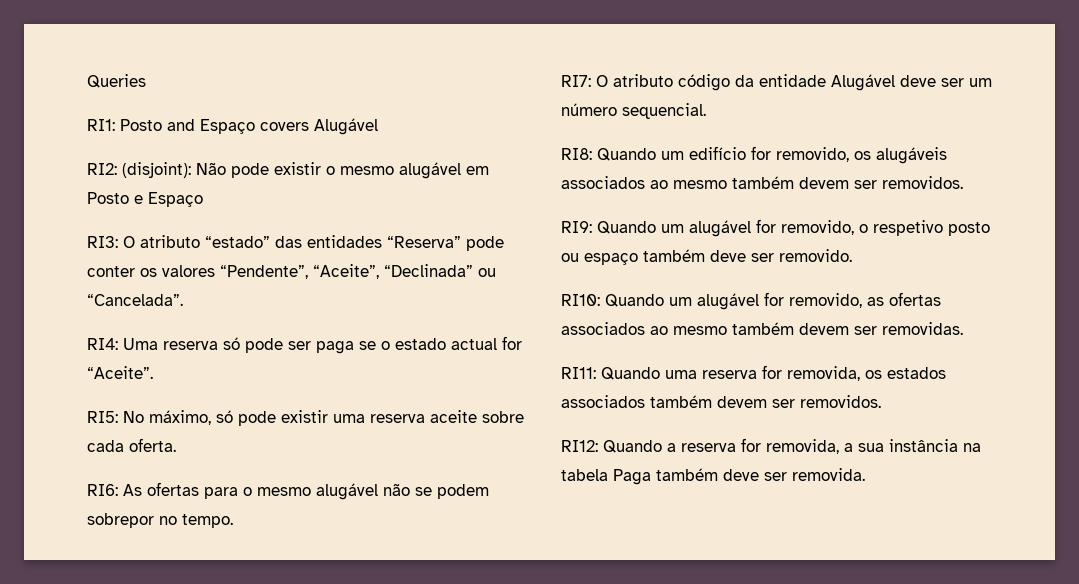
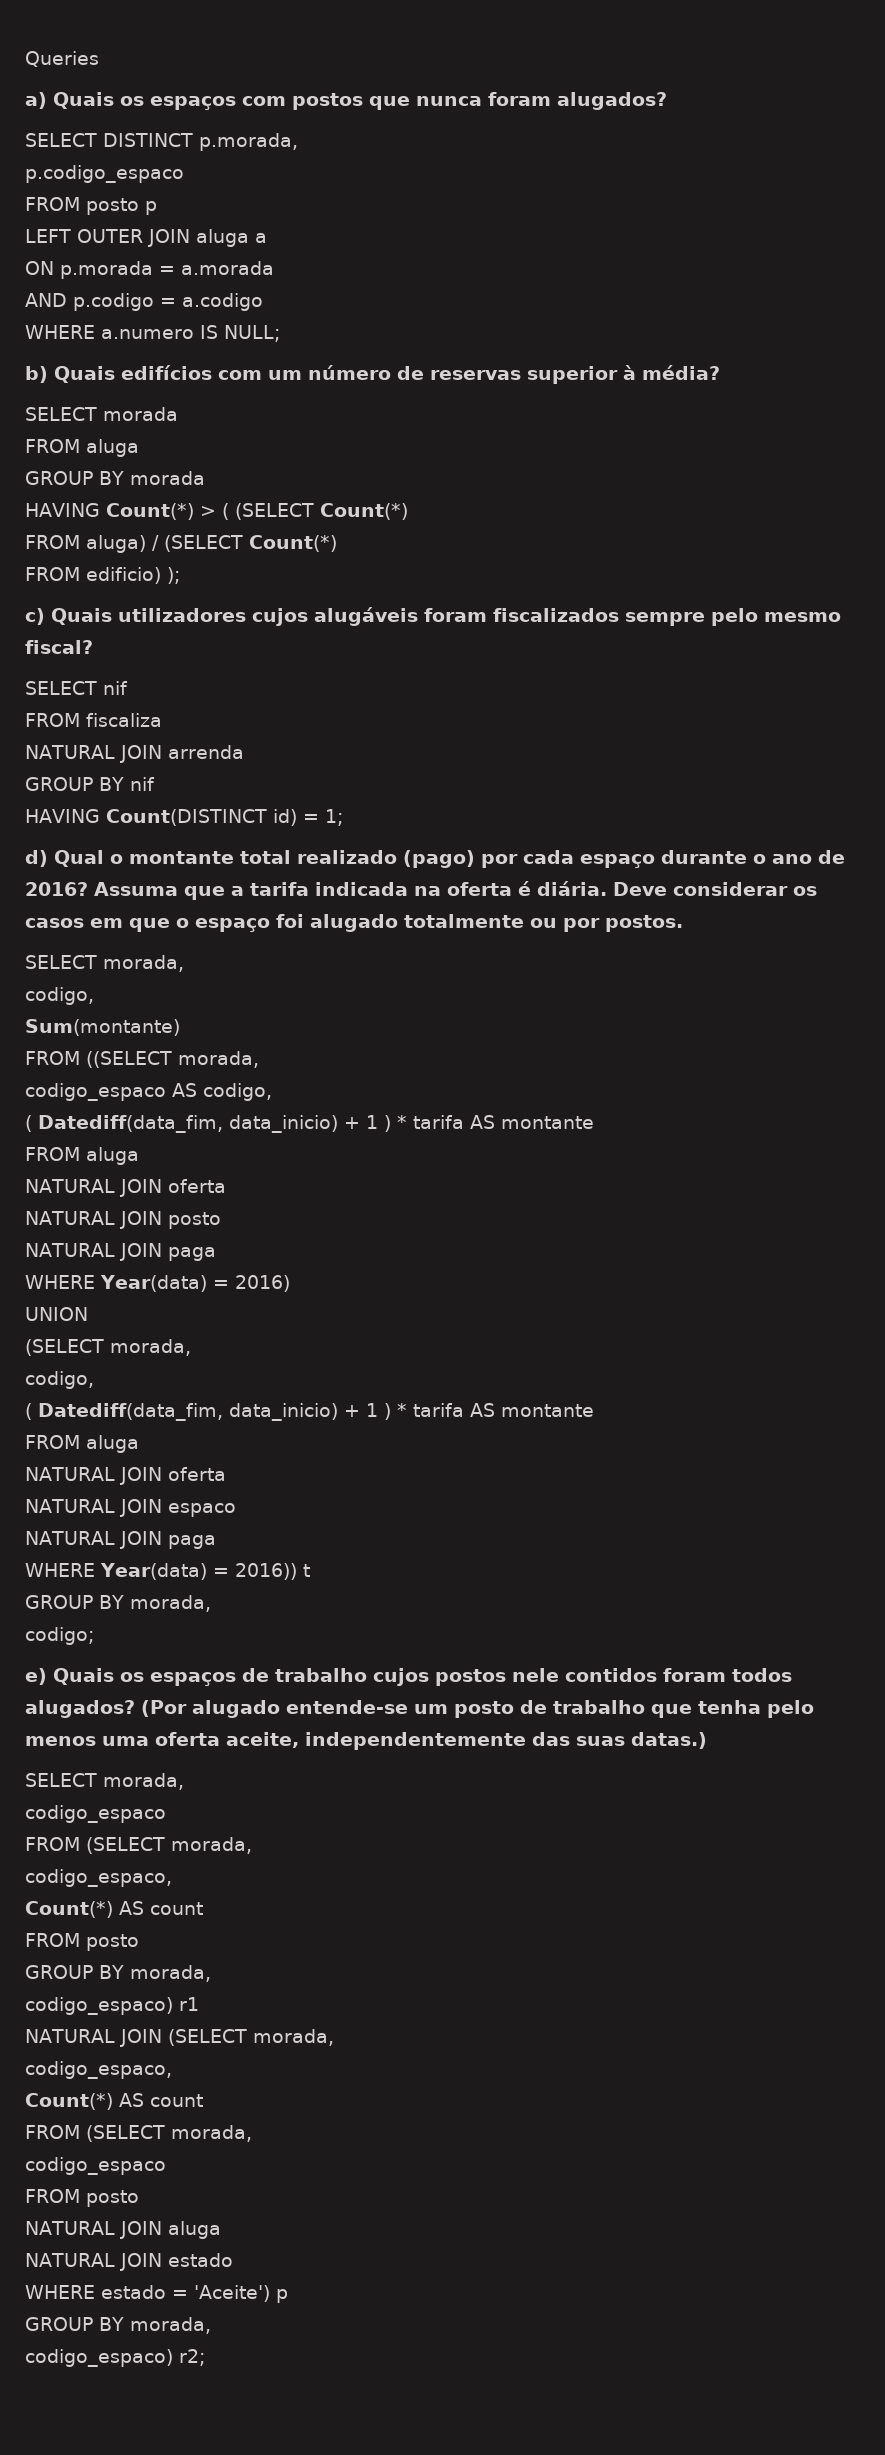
- RI1: Posto and Espaço covers Alugável
- RI2: (disjoint): Não pode existir o mesmo alugável em Posto e Espaço
- RI3: O atributo “estado” das entidades “Reserva” pode conter os valores “Pendente”, “Aceite”, “Declinada” ou “Cancelada”.
- RI4: Uma reserva só pode ser paga se o estado actual for “Aceite”.
- RI5: No máximo, só pode existir uma reserva aceite sobre cada oferta.
- RI6: As ofertas para o mesmo alugável não se podem sobrepor no tempo.
- RI7: O atributo código da entidade Alugável deve ser um número sequencial.
- RI8: Quando um edifício for removido, os alugáveis associados ao mesmo também devem ser removidos.
- RI9: Quando um alugável for removido, o respetivo posto ou espaço também deve ser removido.
- RI10: Quando um alugável for removido, as ofertas associados ao mesmo também devem ser removidas.
- RI11: Quando uma reserva for removida, os estados associados também devem ser removidos.
- RI12: Quando a reserva for removida, a sua instância na tabela Paga também deve ser removida.
+ a) Quais os espaços com postos que nunca foram alugados?
+ SELECT DISTINCT p.morada,
+ p.codigo_espaco
+ FROM posto p
+ LEFT OUTER JOIN aluga a
+ ON p.morada = a.morada
+ AND p.codigo = a.codigo
+ WHERE a.numero IS NULL;
+ b) Quais edifícios com um número de reservas superior à média?
+ SELECT morada
+ FROM aluga
+ GROUP BY morada
+ HAVING Count(*) > ( (SELECT Count(*)
+ FROM aluga) / (SELECT Count(*)
+ FROM edificio) );
+ c) Quais utilizadores cujos alugáveis foram fiscalizados sempre pelo mesmo fiscal?
+ SELECT nif
+ FROM fiscaliza
+ NATURAL JOIN arrenda
+ GROUP BY nif
+ HAVING Count(DISTINCT id) = 1;
+ d) Qual o montante total realizado (pago) por cada espaço durante o ano de 2016? Assuma que a tarifa indicada na oferta é diária. Deve considerar os casos em que o espaço foi alugado totalmente ou por postos.
+ SELECT morada,
+ codigo,
+ Sum(montante)
+ FROM ((SELECT morada,
+ codigo_espaco AS codigo,
+ ( Datediff(data_fim, data_inicio) + 1 ) * tarifa AS montante
+ FROM aluga
+ NATURAL JOIN oferta
+ NATURAL JOIN posto
+ NATURAL JOIN paga
+ WHERE Year(data) = 2016)
+ UNION
+ (SELECT morada,
+ codigo,
+ ( Datediff(data_fim, data_inicio) + 1 ) * tarifa AS montante
+ FROM aluga
+ NATURAL JOIN oferta
+ NATURAL JOIN espaco
+ NATURAL JOIN paga
+ WHERE Year(data) = 2016)) t
+ GROUP BY morada,
+ codigo;
+ e) Quais os espaços de trabalho cujos postos nele contidos foram todos alugados? (Por alugado entende-se um posto de trabalho que tenha pelo menos uma oferta aceite, independentemente das suas datas.)
+ SELECT morada,
+ codigo_espaco
+ FROM (SELECT morada,
+ codigo_espaco,
+ Count(*) AS count
+ FROM posto
+ GROUP BY morada,
+ codigo_espaco) r1
+ NATURAL JOIN (SELECT morada,
+ codigo_espaco,
+ Count(*) AS count
+ FROM (SELECT morada,
+ codigo_espaco
+ FROM posto
+ NATURAL JOIN aluga
+ NATURAL JOIN estado
+ WHERE estado = 'Aceite') p
+ GROUP BY morada,
+ codigo_espaco) r2;

